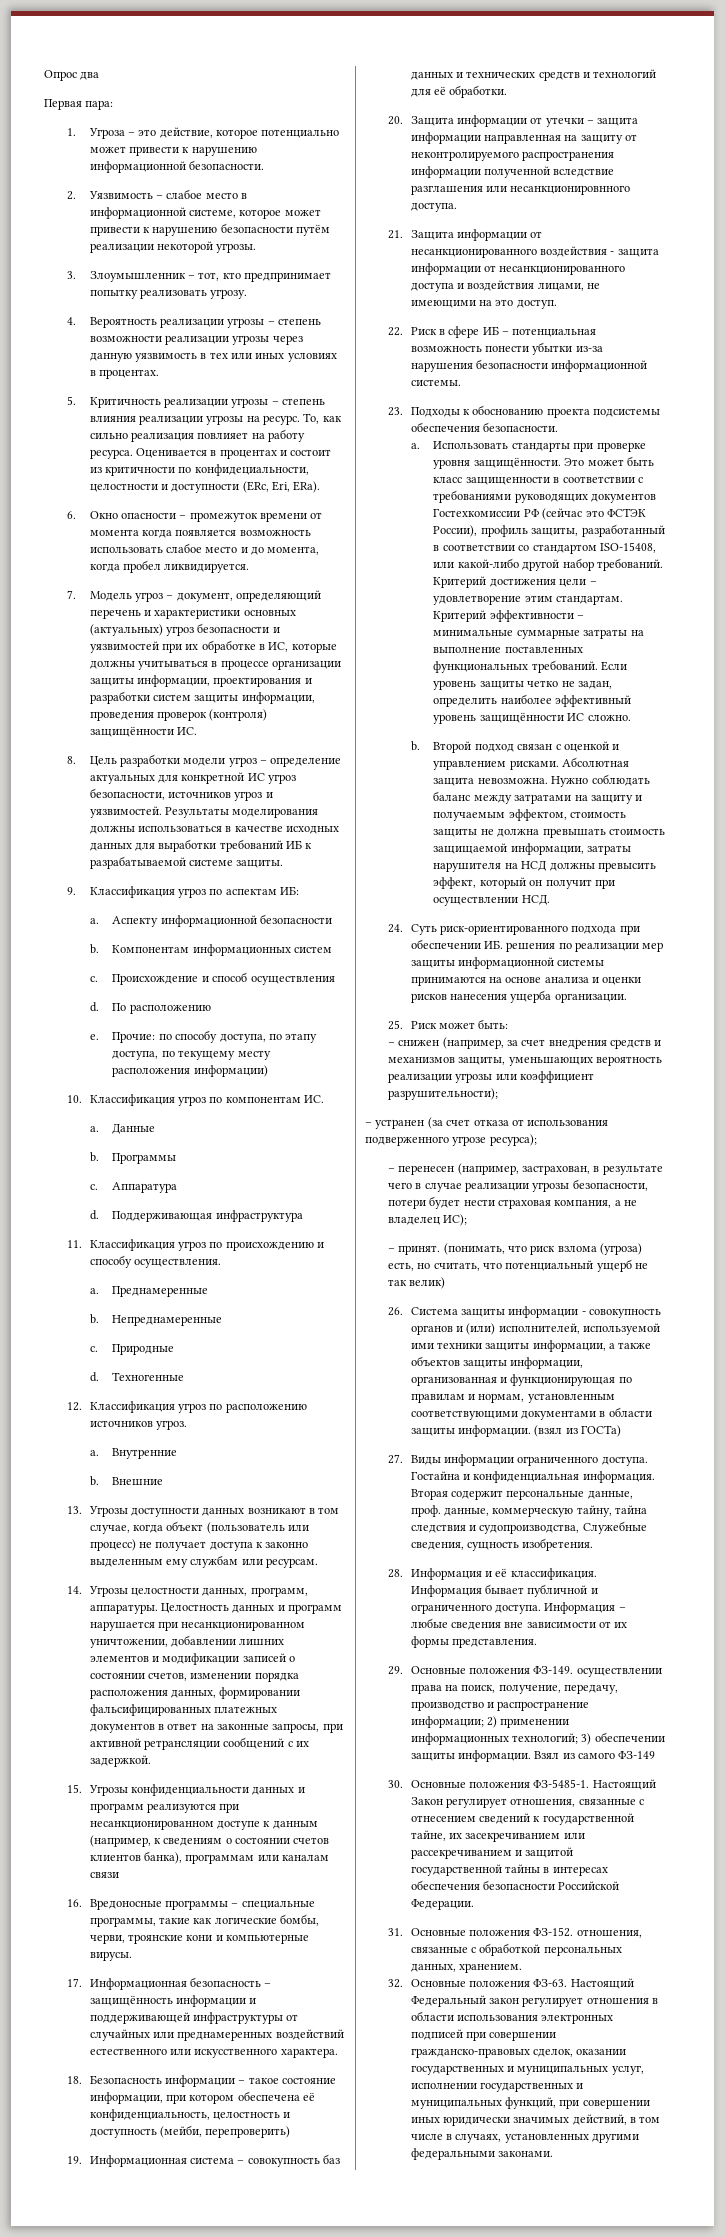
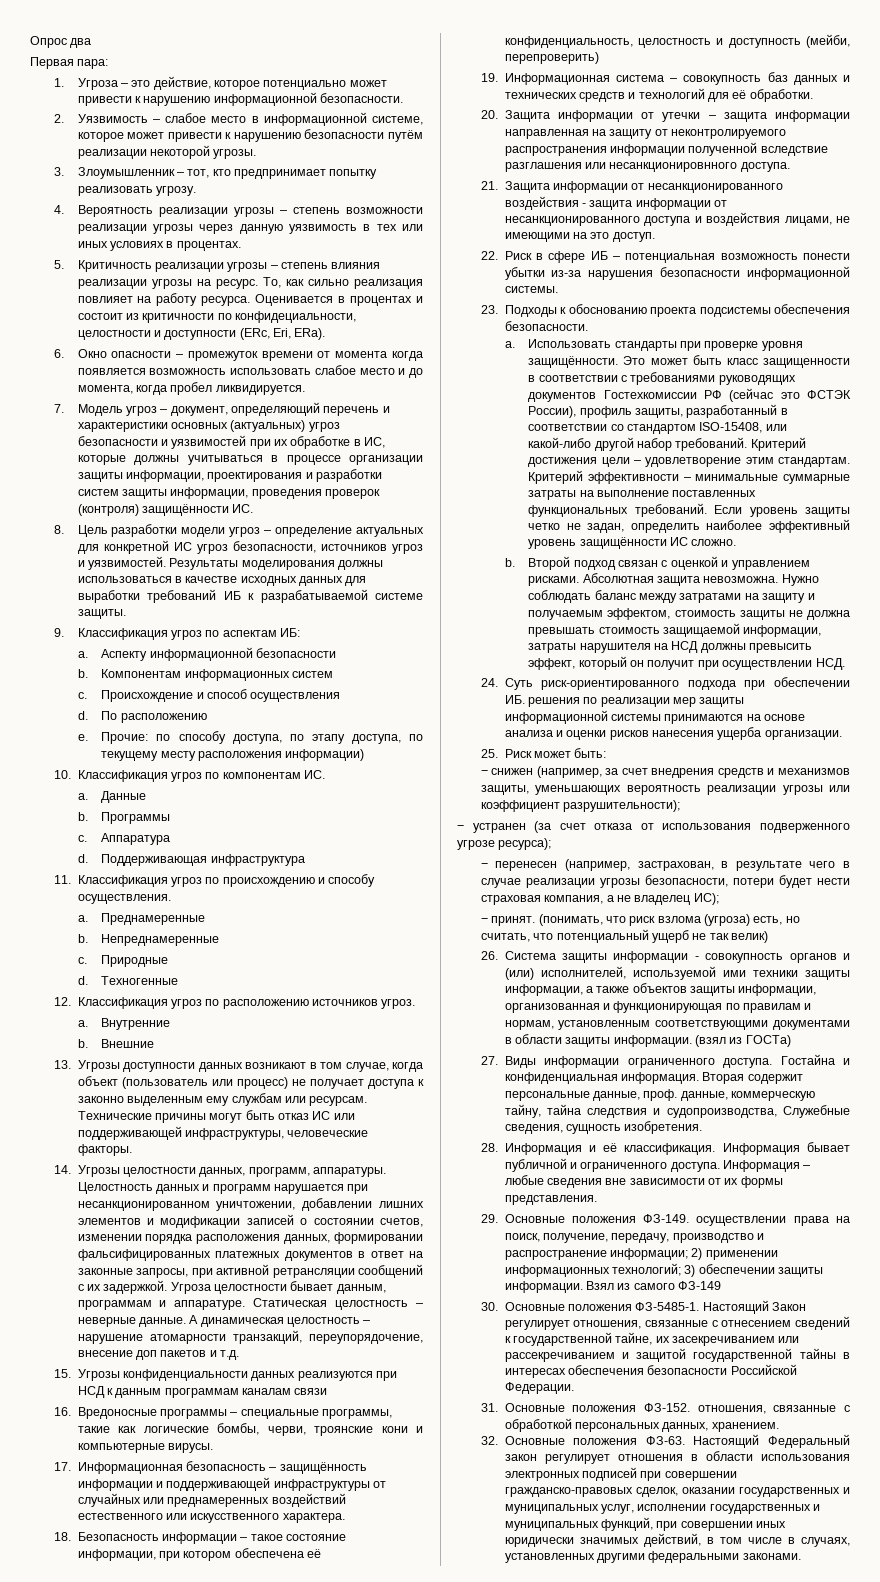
+ Технические причины могут быть отказ ИС или поддерживающей инфраструктуры, человеческие факторы.
- Целостность данных и программ нарушается при несанкционированном уничтожении, добавлении лишних элементов и модификации записей о состоянии счетов, изменении порядка расположения данных, формировании фальсифицированных платежных документов в ответ на законные запросы, при активной ретрансляции сообщений с их задержкой.
- 15. Угрозы конфиденциальности данных и программ реализуются при несанкционированном доступе к данным (например, к сведениям о состоянии счетов клиентов банка), программам или каналам связи
+ Целостность данных и программ нарушается при несанкционированном уничтожении, добавлении лишних элементов и модификации записей о состоянии счетов, изменении порядка расположения данных, формировании фальсифицированных платежных документов в ответ на законные запросы, при активной ретрансляции сообщений с их задержкой. Угроза целостности бывает данным, программам и аппаратуре. Статическая целостность – неверные данные. А динамическая целостность – нарушение атомарности транзакций, переупорядочение, внесение доп пакетов и т.д.
+ 15. Угрозы конфиденциальности данных реализуются при НСД к данным программам каналам связи

